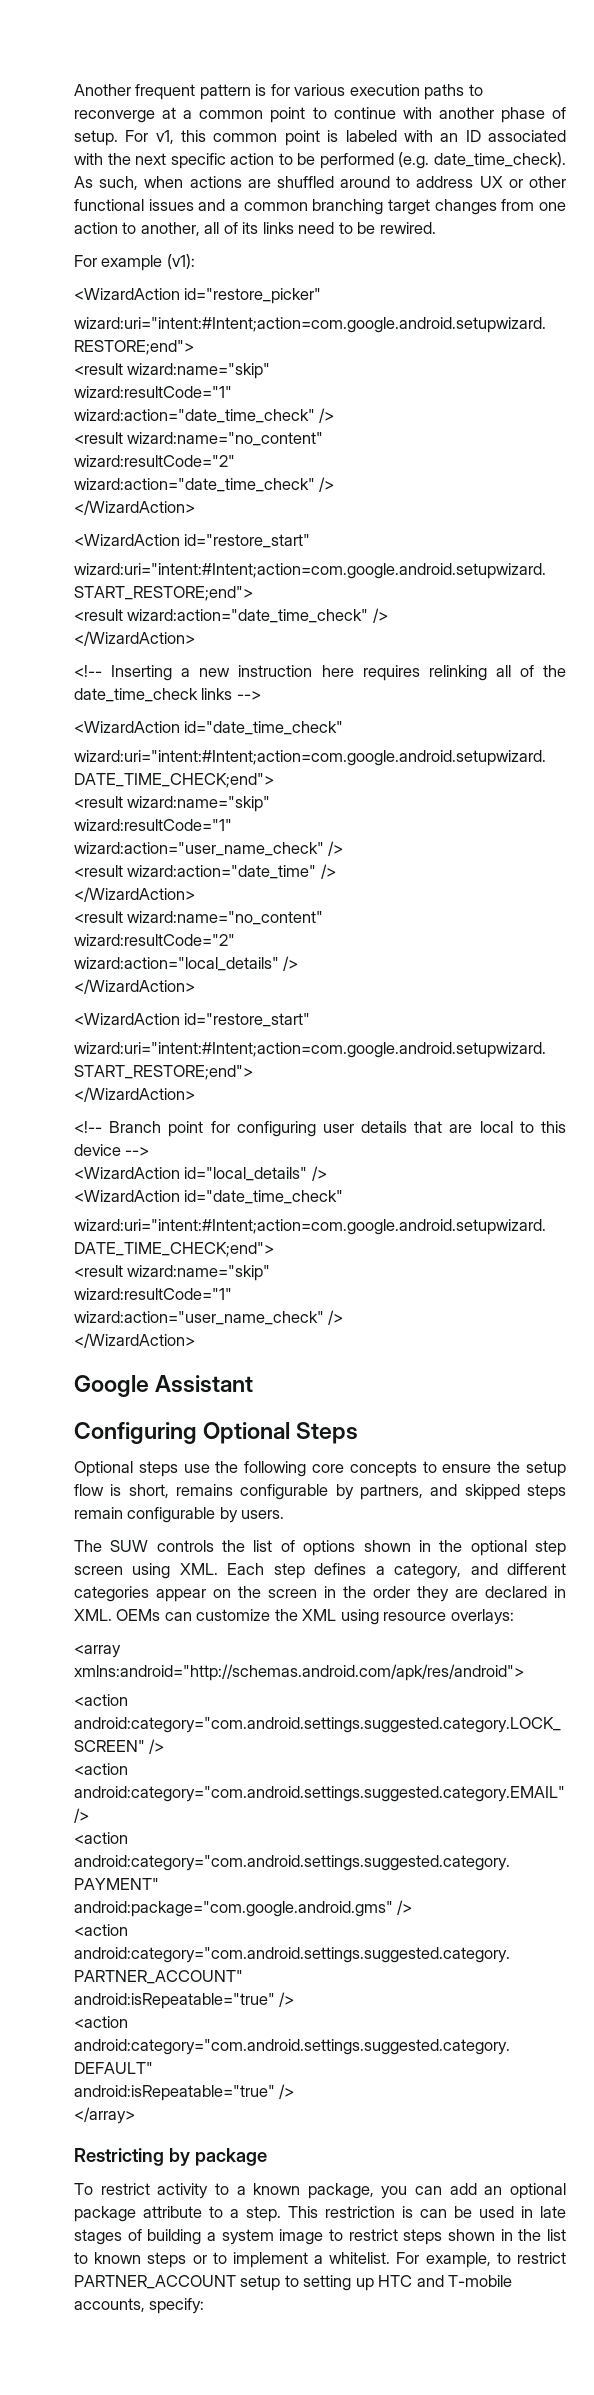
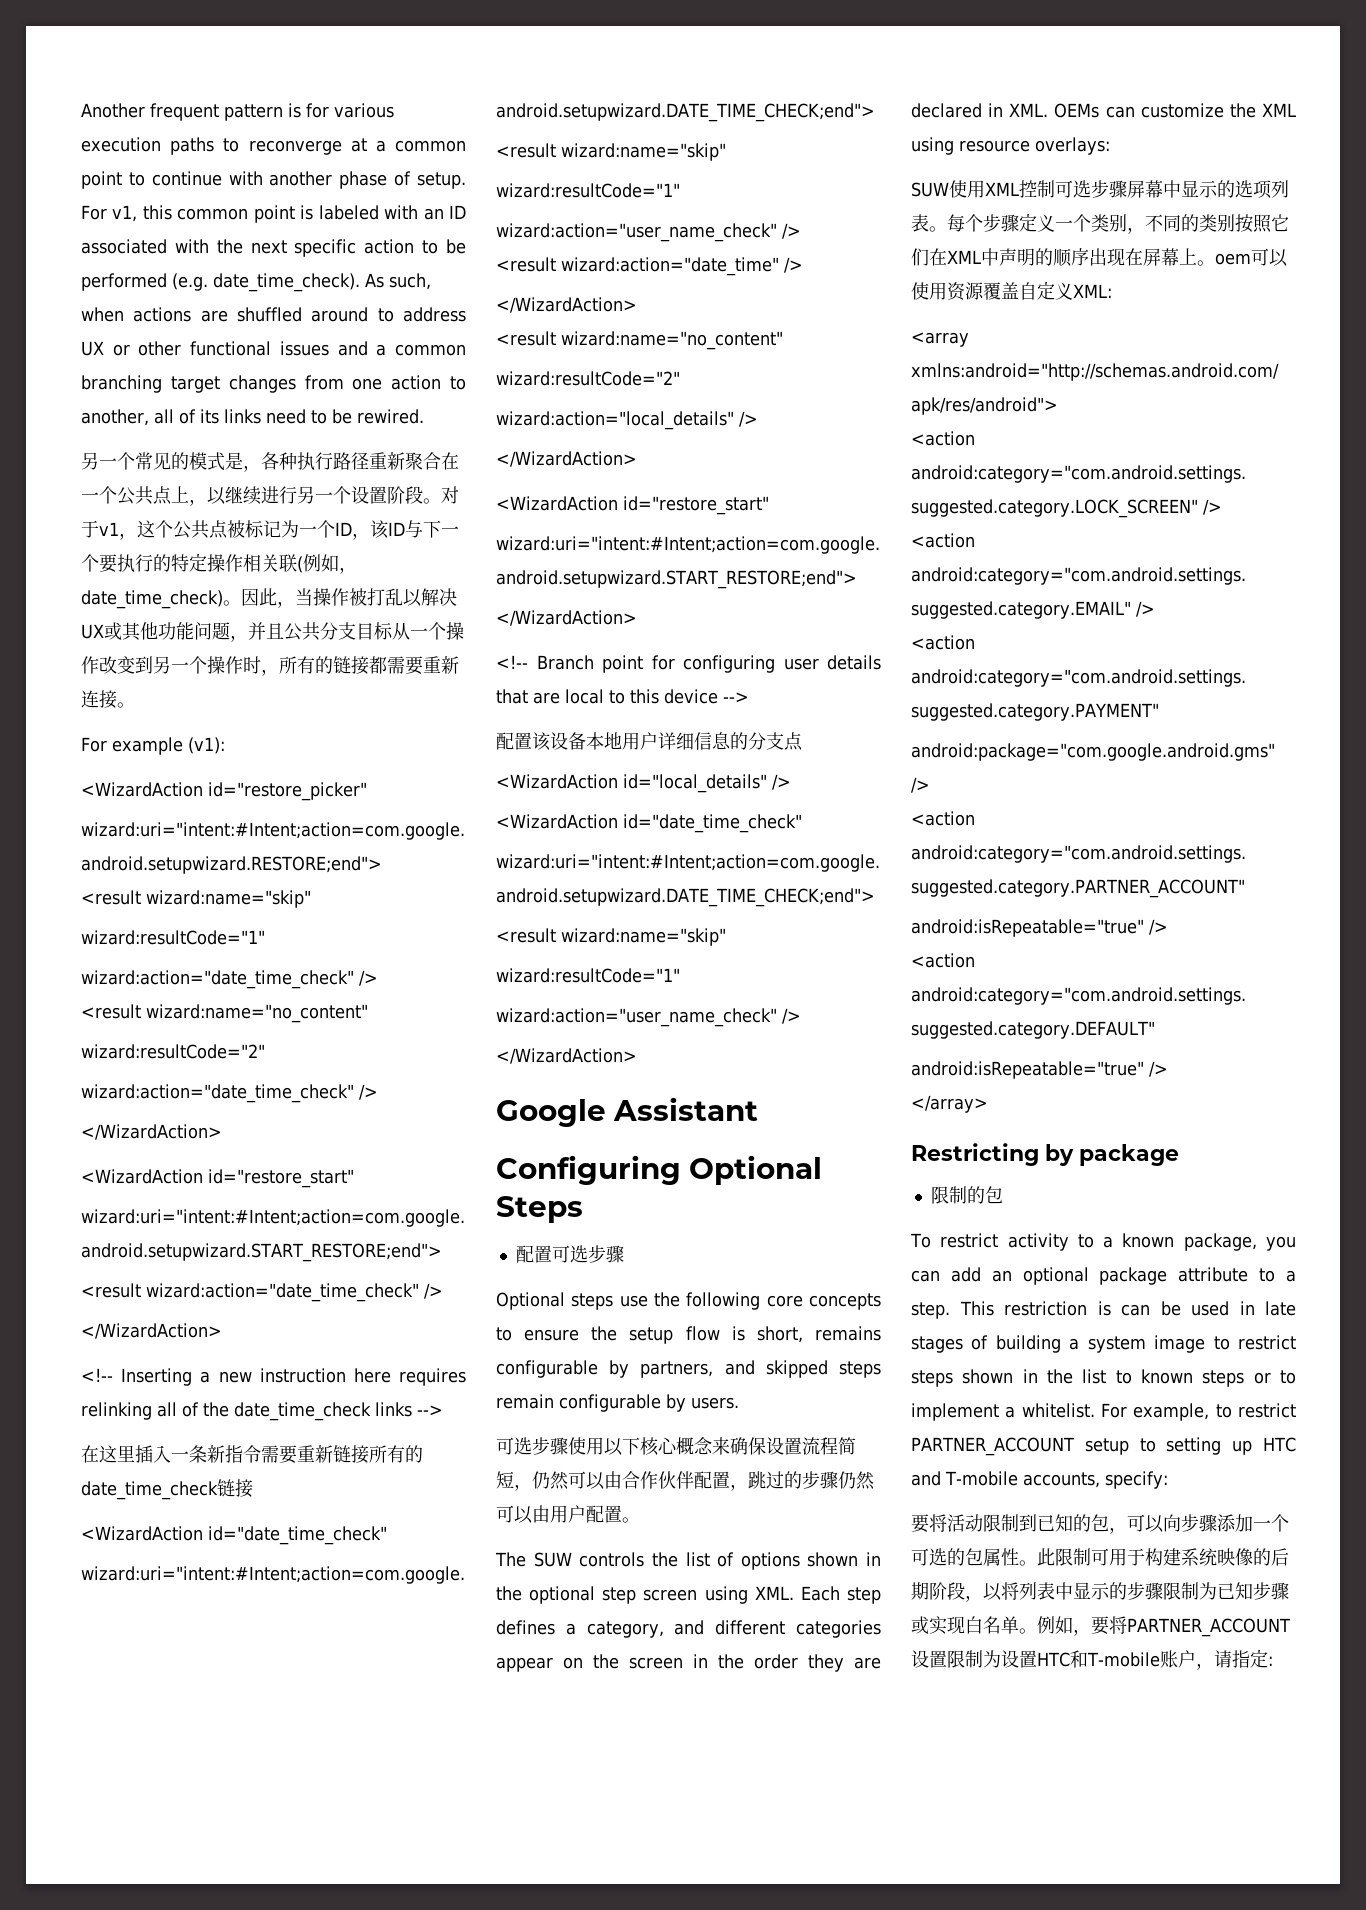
+ 另一个常见的模式是，各种执行路径重新聚合在一个公共点上，以继续进行另一个设置阶段。对于v1，这个公共点被标记为一个ID，该ID与下一个要执行的特定操作相关联(例如，date_time_check)。因此，当操作被打乱以解决UX或其他功能问题，并且公共分支目标从一个操作改变到另一个操作时，所有的链接都需要重新连接。
+ 在这里插入一条新指令需要重新链接所有的date_time_check链接
+ 配置该设备本地用户详细信息的分支点
+ 配置可选步骤
+ 可选步骤使用以下核心概念来确保设置流程简短，仍然可以由合作伙伴配置，跳过的步骤仍然可以由用户配置。
+ SUW使用XML控制可选步骤屏幕中显示的选项列表。每个步骤定义一个类别，不同的类别按照它们在XML中声明的顺序出现在屏幕上。oem可以使用资源覆盖自定义XML:
+ 限制的包
+ 要将活动限制到已知的包，可以向步骤添加一个可选的包属性。此限制可用于构建系统映像的后期阶段，以将列表中显示的步骤限制为已知步骤或实现白名单。例如，要将PARTNER_ACCOUNT设置限制为设置HTC和T-mobile账户，请指定:

